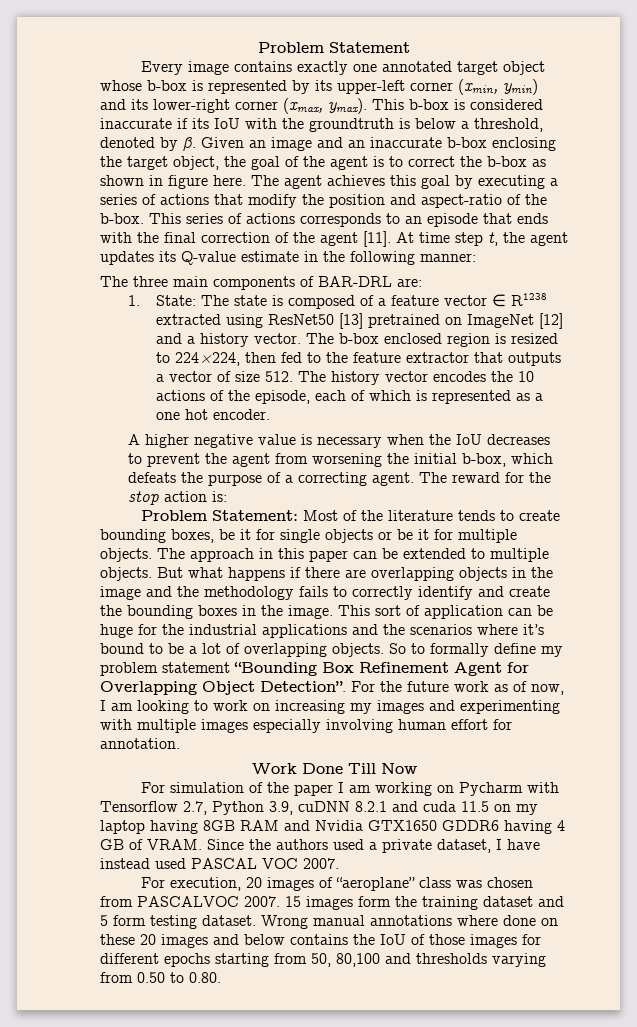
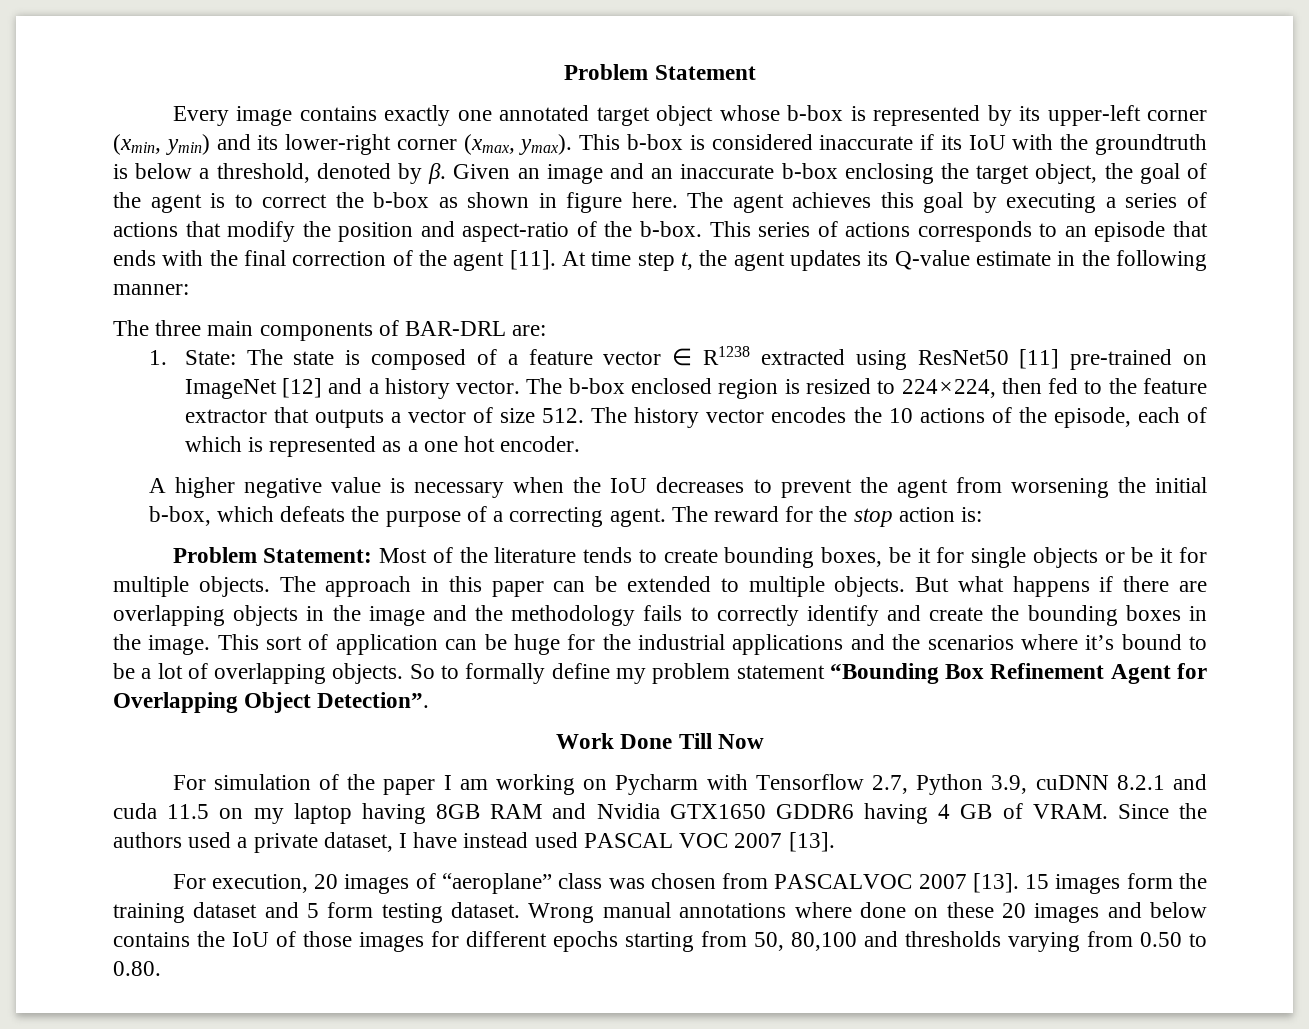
- 1. State: The state is composed of a feature vector ∈ R1238 extracted using ResNet50 [13] pretrained on ImageNet [12] and a history vector.
+ 1. State: The state is composed of a feature vector ∈ R1238 extracted using ResNet50 [11] pre-trained on ImageNet [12] and a history vector.
- For the future work as of now, I am looking to work on increasing my images and experimenting with multiple images especially involving human effort for annotation.
- Since the authors used a private dataset, I have instead used PASCAL VOC 2007.
+ Since the authors used a private dataset, I have instead used PASCAL VOC 2007 [13].
- For execution, 20 images of “aeroplane” class was chosen from PASCALVOC 2007.
+ For execution, 20 images of “aeroplane” class was chosen from PASCALVOC 2007 [13].

